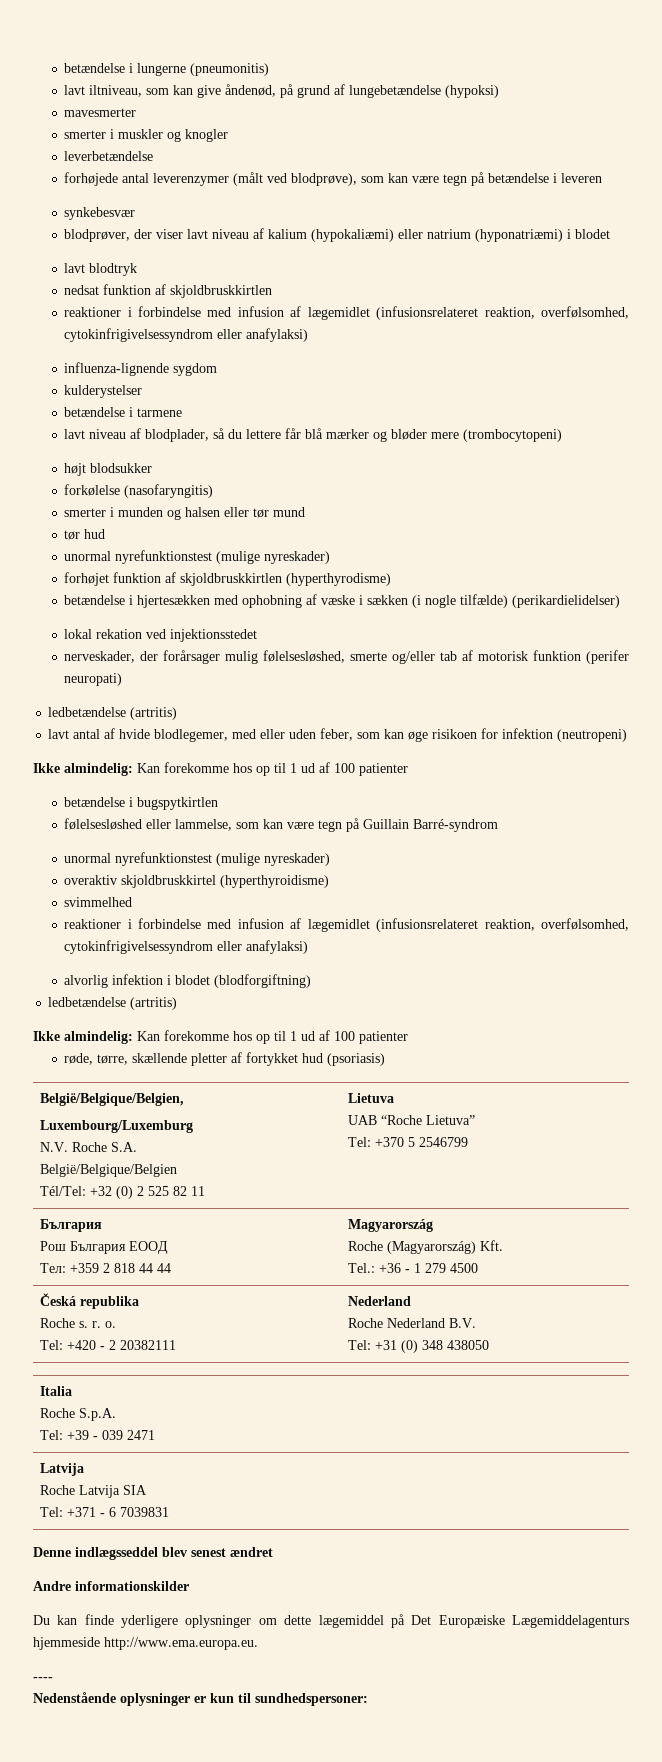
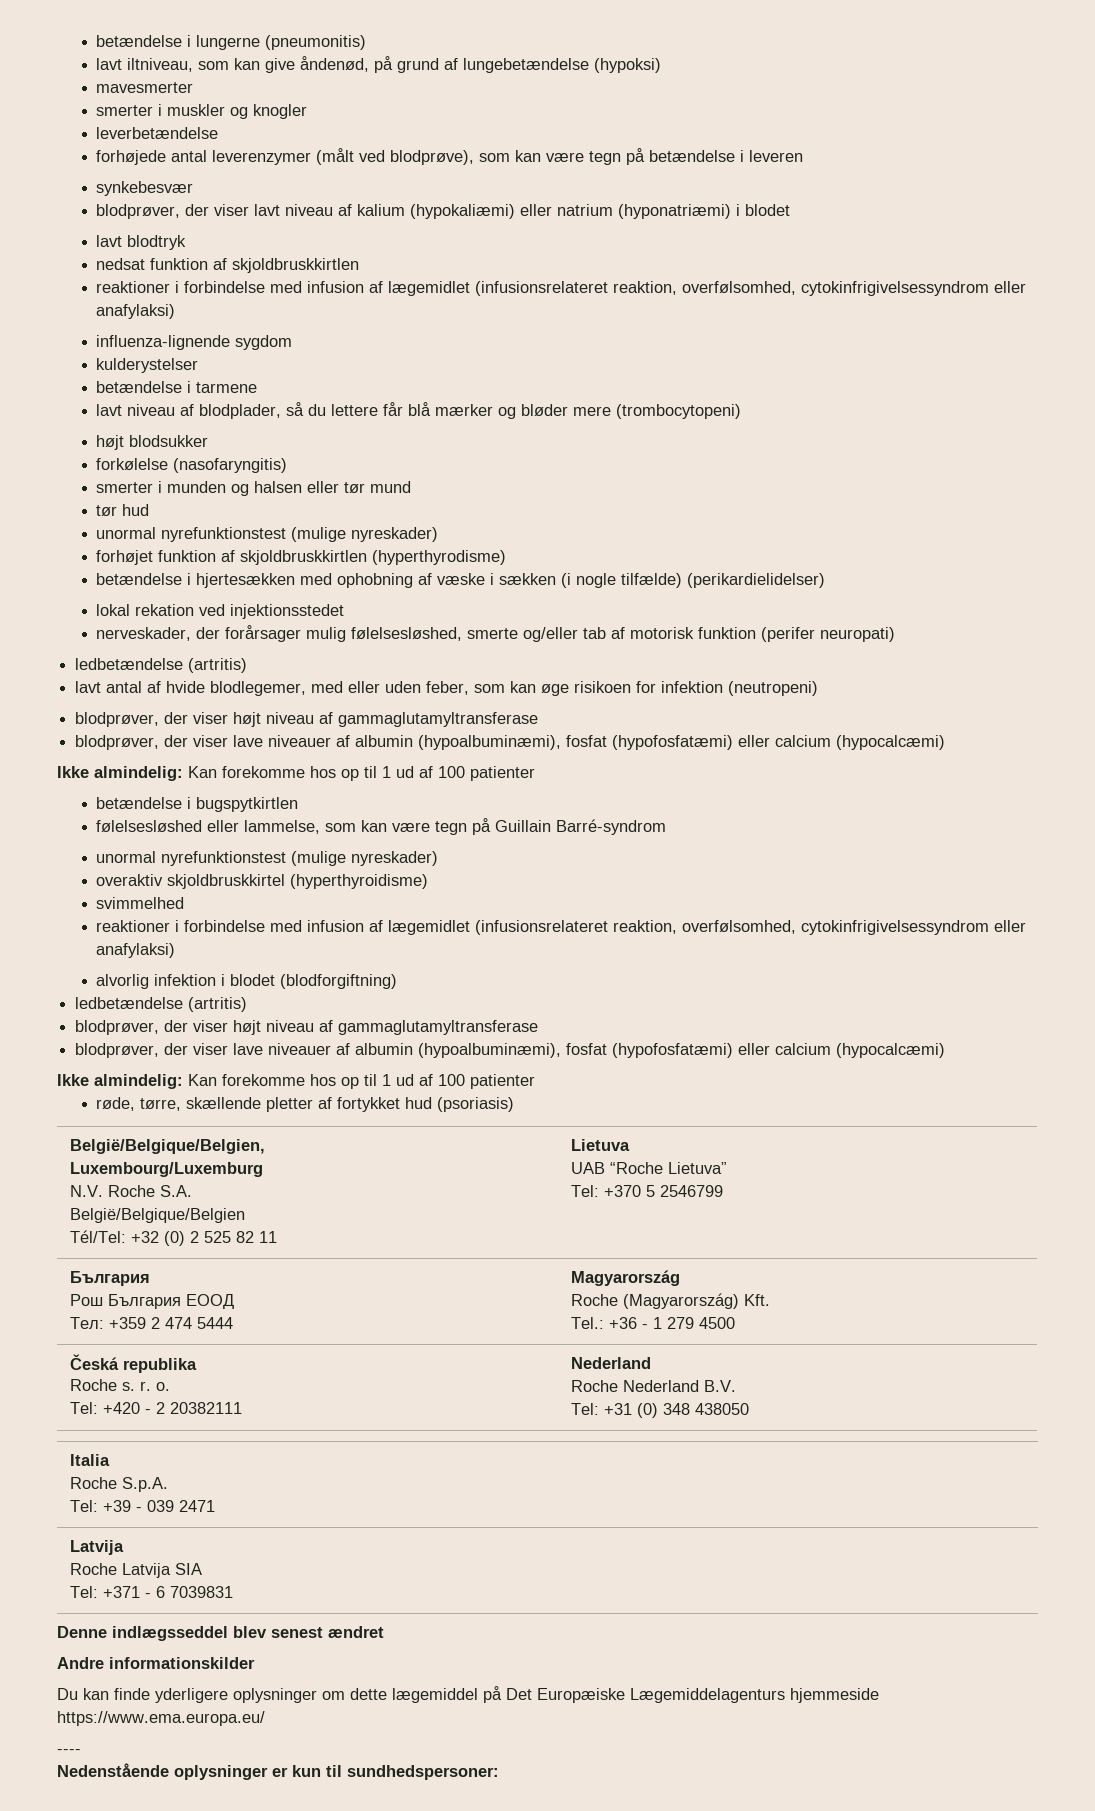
  lavt antal af hvide blodlegemer, med eller uden feber, som kan øge risikoen for infektion (neutropeni)
+ blodprøver, der viser højt niveau af gammaglutamyltransferase
+ blodprøver, der viser lave niveauer af albumin (hypoalbuminæmi), fosfat (hypofosfatæmi) eller calcium (hypocalcæmi)
  alvorlig infektion i blodet (blodforgiftning)
  ledbetændelse (artritis)
+ blodprøver, der viser højt niveau af gammaglutamyltransferase
+ blodprøver, der viser lave niveauer af albumin (hypoalbuminæmi), fosfat (hypofosfatæmi) eller calcium (hypocalcæmi)
  België/Belgique/Belgien,
  Luxembourg/Luxemburg
  N.V. Roche S.A.
  België/Belgique/Belgien
  Tél/Tel: +32 (0) 2 525 82 11 | Lietuva
  UAB “Roche Lietuva”
  Tel: +370 5 2546799
  България
  Рош България ЕООД
- Тел: +359 2 818 44 44 | Magyarország
+ Тел: +359 2 474 5444 | Magyarország
- Du kan finde yderligere oplysninger om dette lægemiddel på Det Europæiske Lægemiddelagenturs hjemmeside http://www.ema.europa.eu.
+ Du kan finde yderligere oplysninger om dette lægemiddel på Det Europæiske Lægemiddelagenturs hjemmeside https://www.ema.europa.eu/

